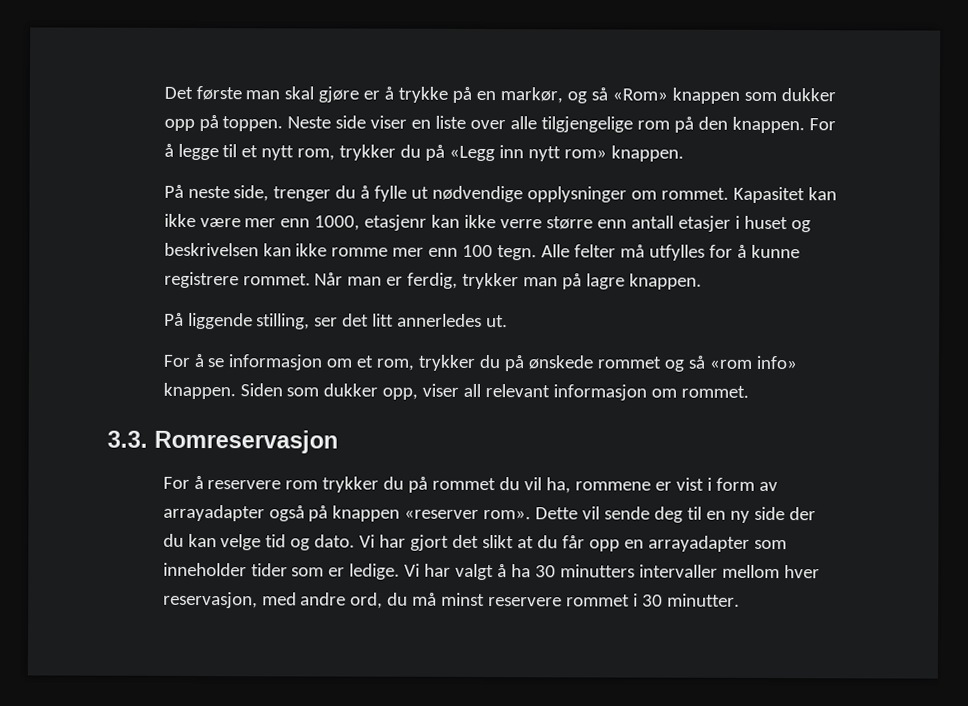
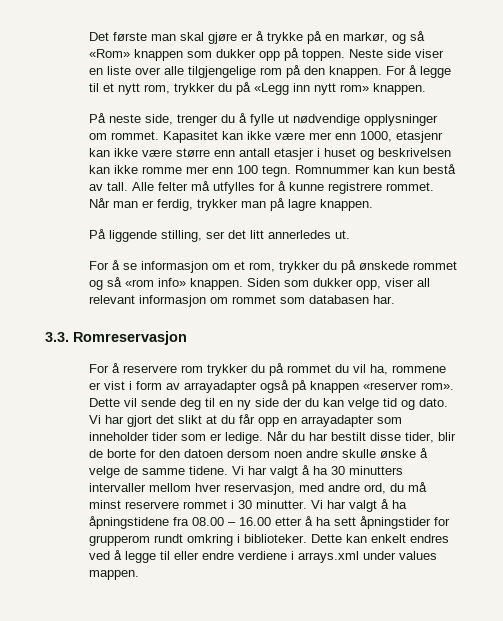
- Kapasitet kan ikke være mer enn 1000, etasjenr kan ikke verre større enn antall etasjer i huset og beskrivelsen kan ikke romme mer enn 100 tegn.
+ Kapasitet kan ikke være mer enn 1000, etasjenr kan ikke være større enn antall etasjer i huset og beskrivelsen kan ikke romme mer enn 100 tegn.
+ Romnummer kan kun bestå av tall.
- Siden som dukker opp, viser all relevant informasjon om rommet.
+ Siden som dukker opp, viser all relevant informasjon om rommet som databasen har.
+ Når du har bestilt disse tider, blir de borte for den datoen dersom noen andre skulle ønske å velge de samme tidene.
+ Vi har valgt å ha åpningstidene fra 08.00 – 16.00 etter å ha sett åpningstider for grupperom rundt omkring i biblioteker. Dette kan enkelt endres ved å legge til eller endre verdiene i arrays.xml under values mappen.

